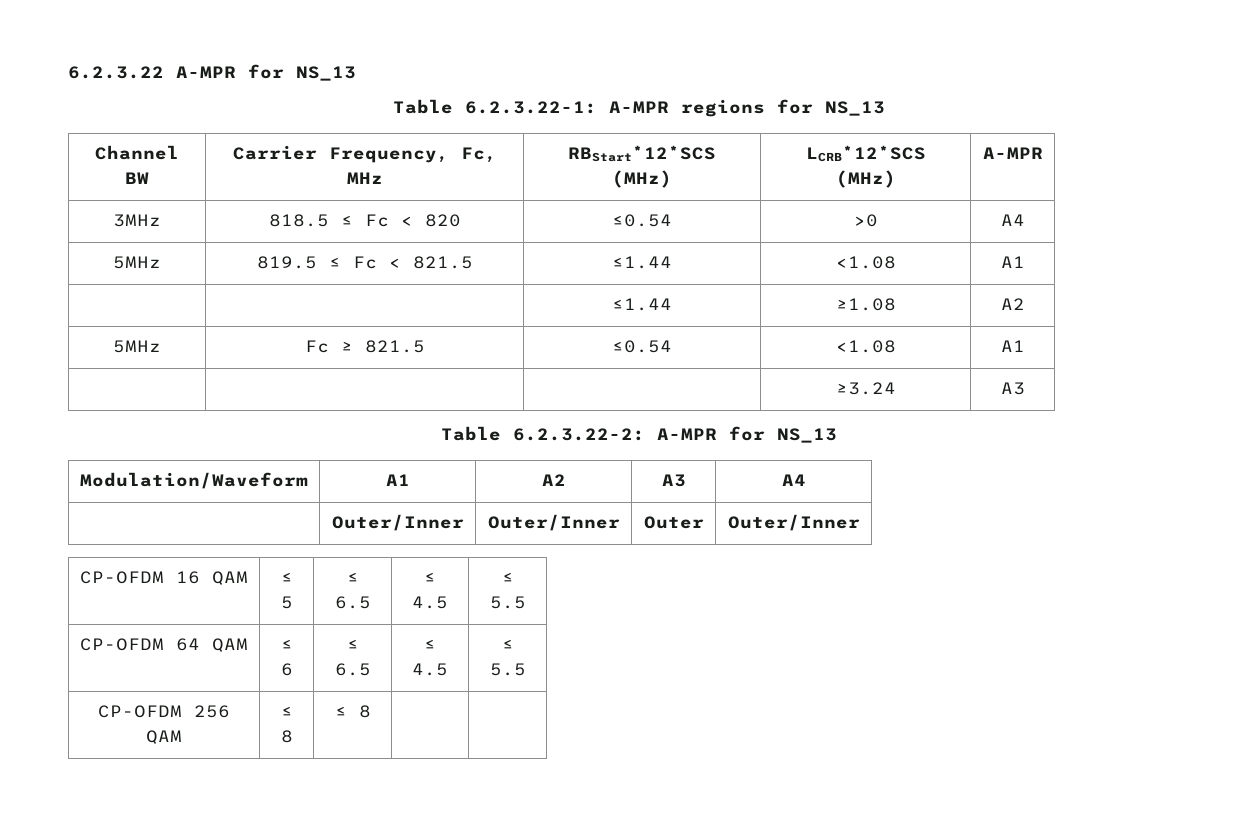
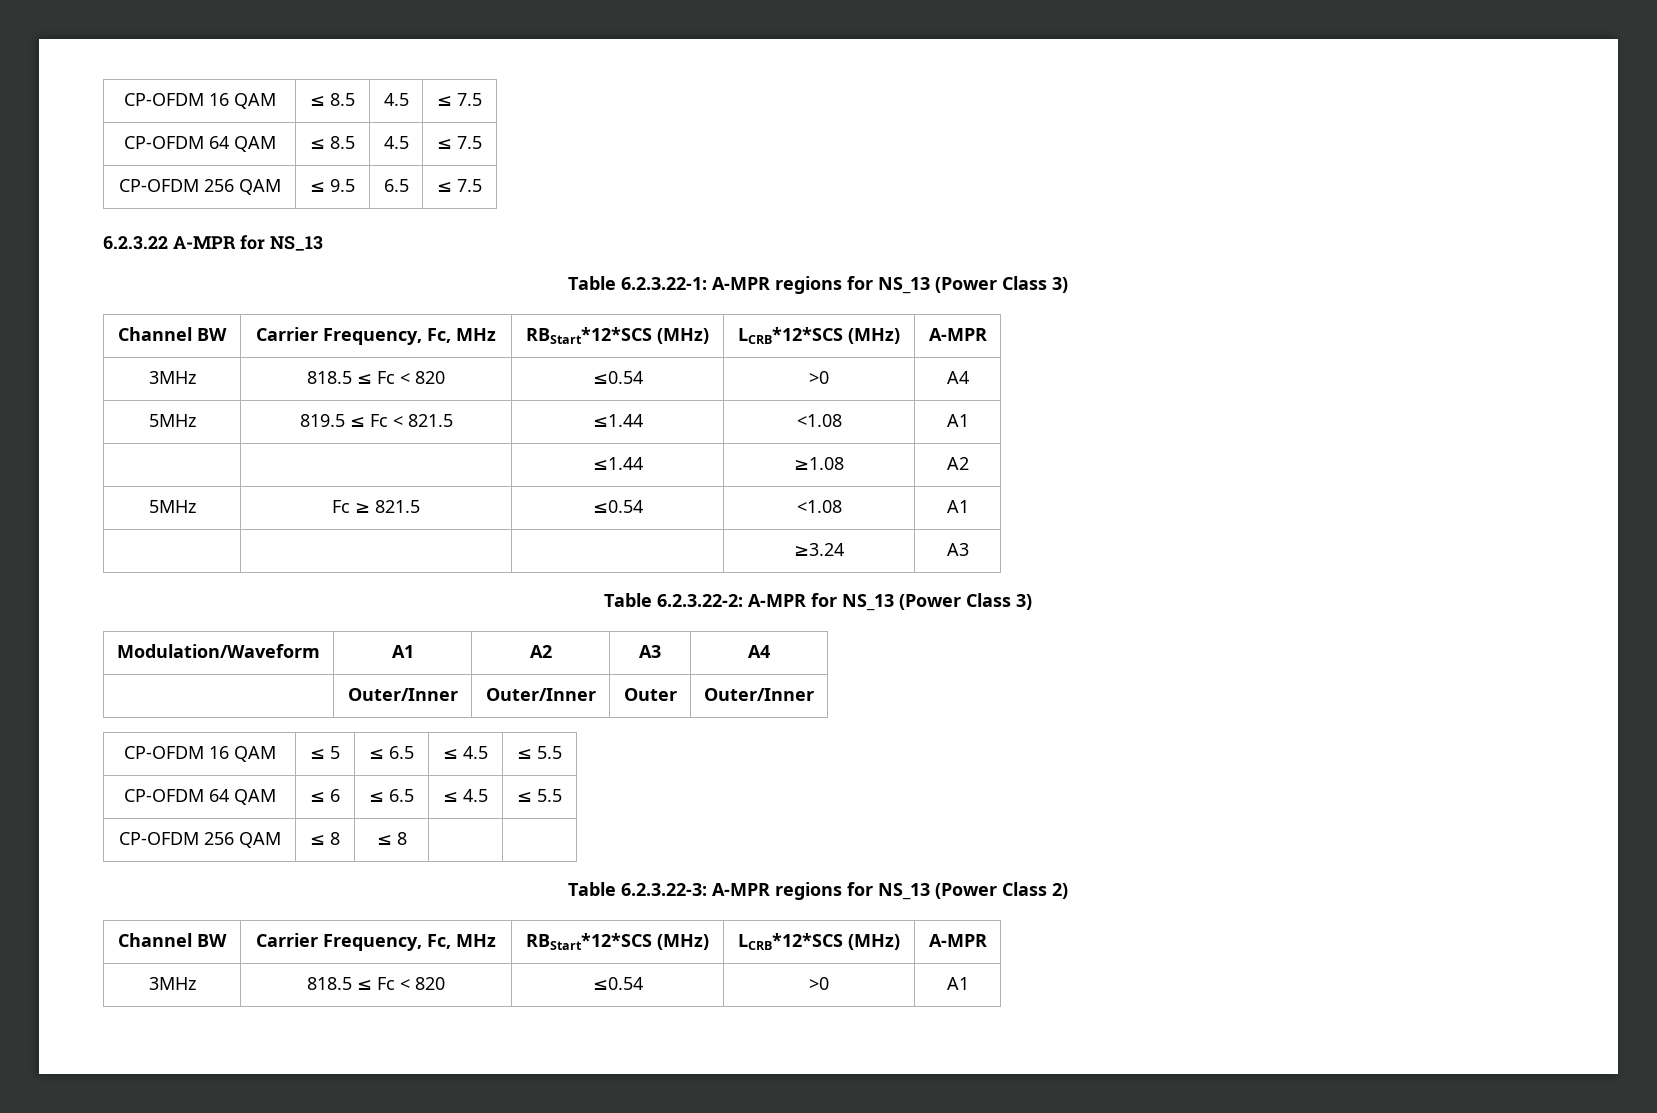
+ CP-OFDM 16 QAM | ≤ 8.5 | 4.5 | ≤ 7.5
+ CP-OFDM 64 QAM | ≤ 8.5 | 4.5 | ≤ 7.5
+ CP-OFDM 256 QAM | ≤ 9.5 | 6.5 | ≤ 7.5
- Table 6.2.3.22-1: A-MPR regions for NS_13
+ Table 6.2.3.22-1: A-MPR regions for NS_13 (Power Class 3)
- Table 6.2.3.22-2: A-MPR for NS_13
+ Table 6.2.3.22-2: A-MPR for NS_13 (Power Class 3)
+ Table 6.2.3.22-3: A-MPR regions for NS_13 (Power Class 2)
+ Channel BW | Carrier Frequency, Fc, MHz | RBStart*12*SCS (MHz) | LCRB*12*SCS (MHz) | A-MPR
+ 3MHz | 818.5 ≤ Fc < 820 | ≤0.54 | >0 | A1

